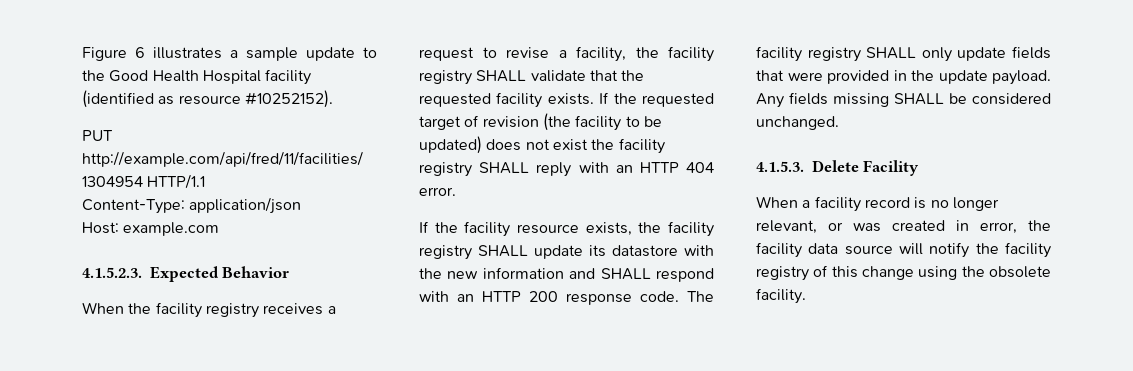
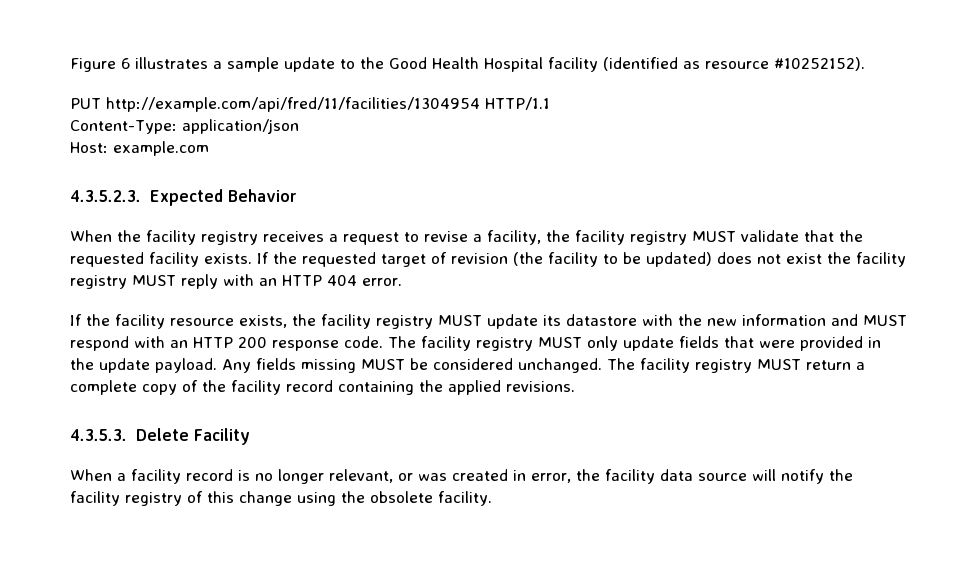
- 4.1.5.2.3. Expected Behavior
+ 4.3.5.2.3. Expected Behavior
- When the facility registry receives a request to revise a facility, the facility registry SHALL validate that the requested facility exists.
+ When the facility registry receives a request to revise a facility, the facility registry MUST validate that the requested facility exists.
- If the requested target of revision (the facility to be updated) does not exist the facility registry SHALL reply with an HTTP 404 error.
+ If the requested target of revision (the facility to be updated) does not exist the facility registry MUST reply with an HTTP 404 error.
- If the facility resource exists, the facility registry SHALL update its datastore with the new information and SHALL respond with an HTTP 200 response code.
+ If the facility resource exists, the facility registry MUST update its datastore with the new information and MUST respond with an HTTP 200 response code.
- The facility registry SHALL only update fields that were provided in the update payload.
+ The facility registry MUST only update fields that were provided in the update payload.
- Any fields missing SHALL be considered unchanged.
- 4.1.5.3. Delete Facility
+ Any fields missing MUST be considered unchanged. The facility registry MUST return a complete copy of the facility record containing the applied revisions.
+ 4.3.5.3. Delete Facility

